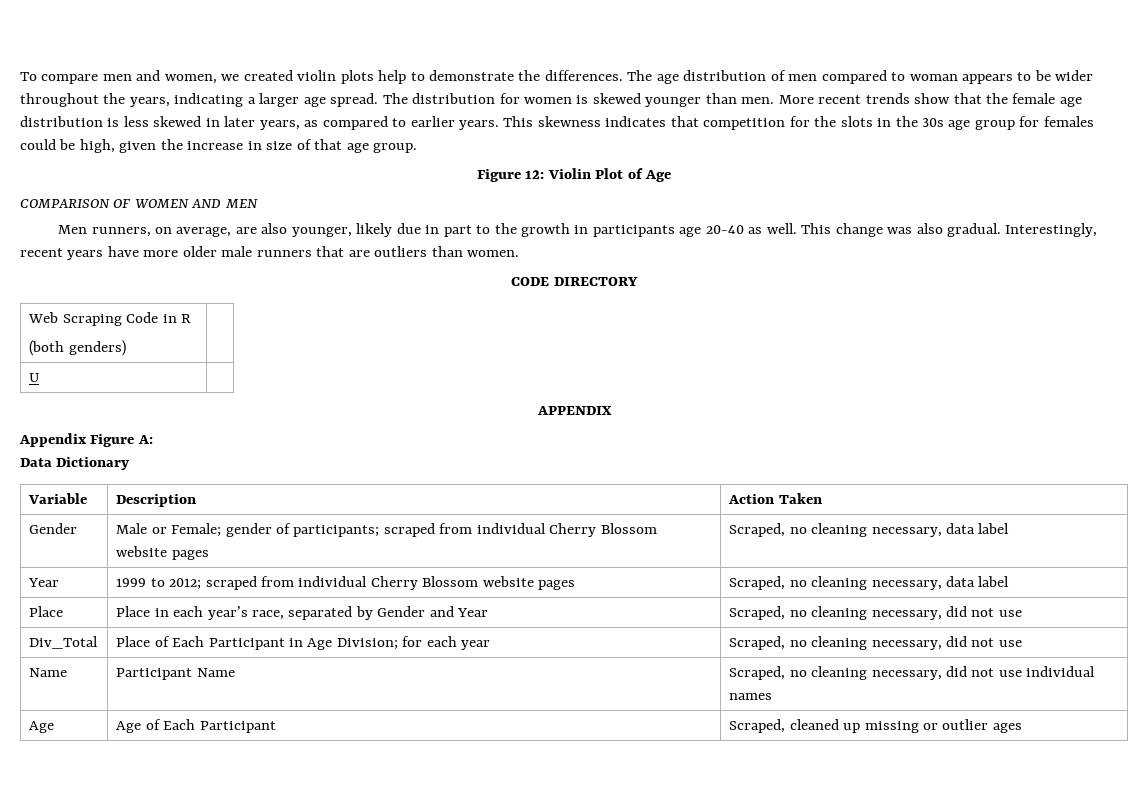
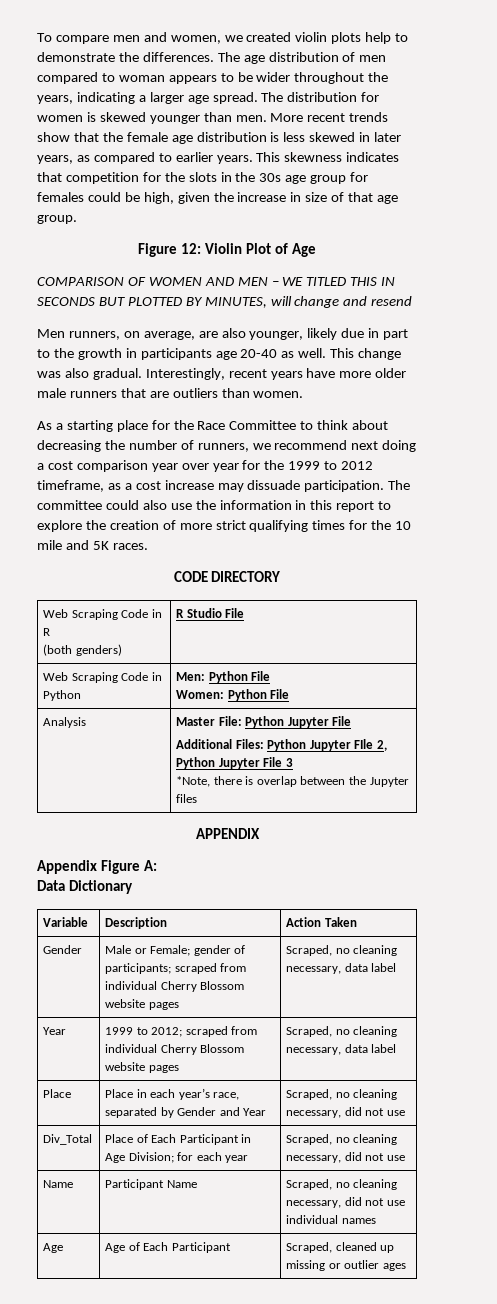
- COMPARISON OF WOMEN AND MEN
+ COMPARISON OF WOMEN AND MEN – WE TITLED THIS IN SECONDS BUT PLOTTED BY MINUTES, will change and resend
+ As a starting place for the Race Committee to think about decreasing the number of runners, we recommend next doing a cost comparison year over year for the 1999 to 2012 timeframe, as a cost increase may dissuade participation. The committee could also use the information in this report to explore the creation of more strict qualifying times for the 10 mile and 5K races.
  Web Scraping Code in R
- (both genders) |
- U |
+ (both genders) | R Studio File
+ Web Scraping Code in Python | Men: Python File
+ Women: Python File
+ Analysis | Master File: Python Jupyter File
+ Additional Files: Python Jupyter FIle 2, Python Jupyter File 3
+ *Note, there is overlap between the Jupyter files

